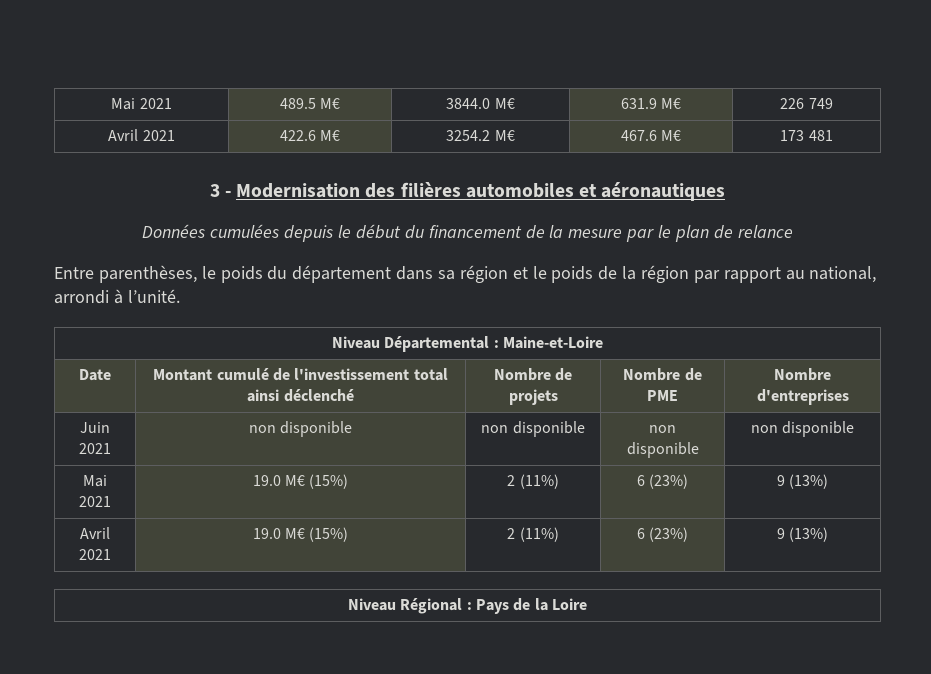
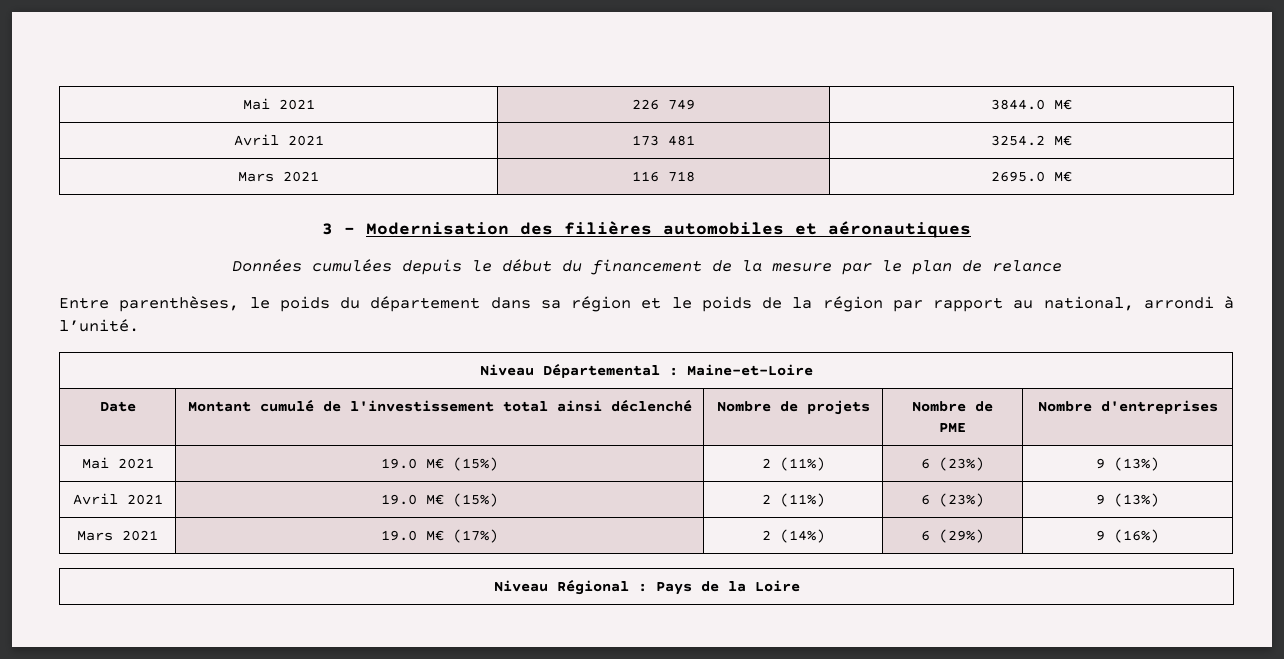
- Mai 2021 | 489.5 M€ | 3844.0 M€ | 631.9 M€ | 226 749
- Avril 2021 | 422.6 M€ | 3254.2 M€ | 467.6 M€ | 173 481
+ Mai 2021 | 226 749 | 3844.0 M€
+ Avril 2021 | 173 481 | 3254.2 M€
+ Mars 2021 | 116 718 | 2695.0 M€
- Juin 2021 | non disponible | non disponible | non disponible | non disponible
+ Mars 2021 | 19.0 M€ (17%) | 2 (14%) | 6 (29%) | 9 (16%)

